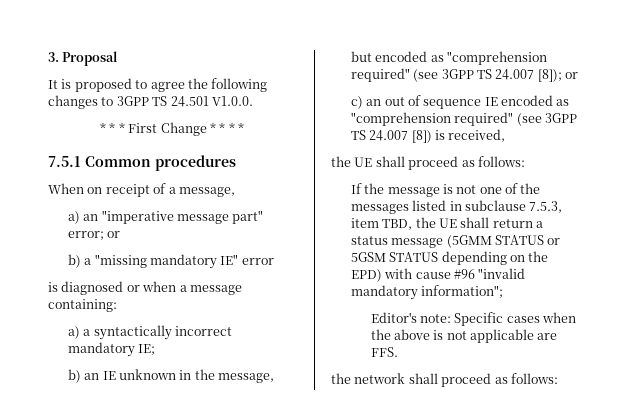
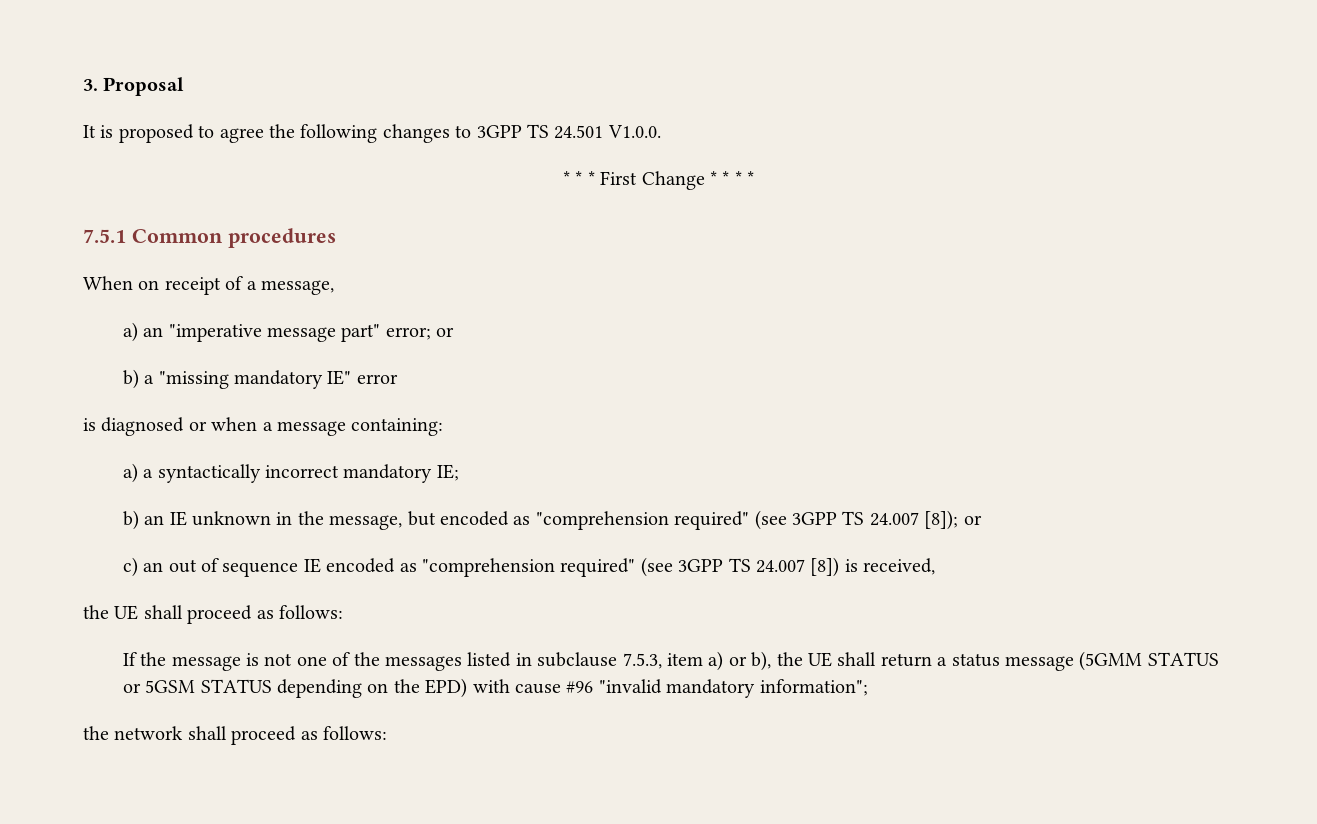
- If the message is not one of the messages listed in subclause 7.5.3, item TBD, the UE shall return a status message (5GMM STATUS or 5GSM STATUS depending on the EPD) with cause #96 "invalid mandatory information";
+ If the message is not one of the messages listed in subclause 7.5.3, item a) or b), the UE shall return a status message (5GMM STATUS or 5GSM STATUS depending on the EPD) with cause #96 "invalid mandatory information";
- Editor's note: Specific cases when the above is not applicable are FFS.

